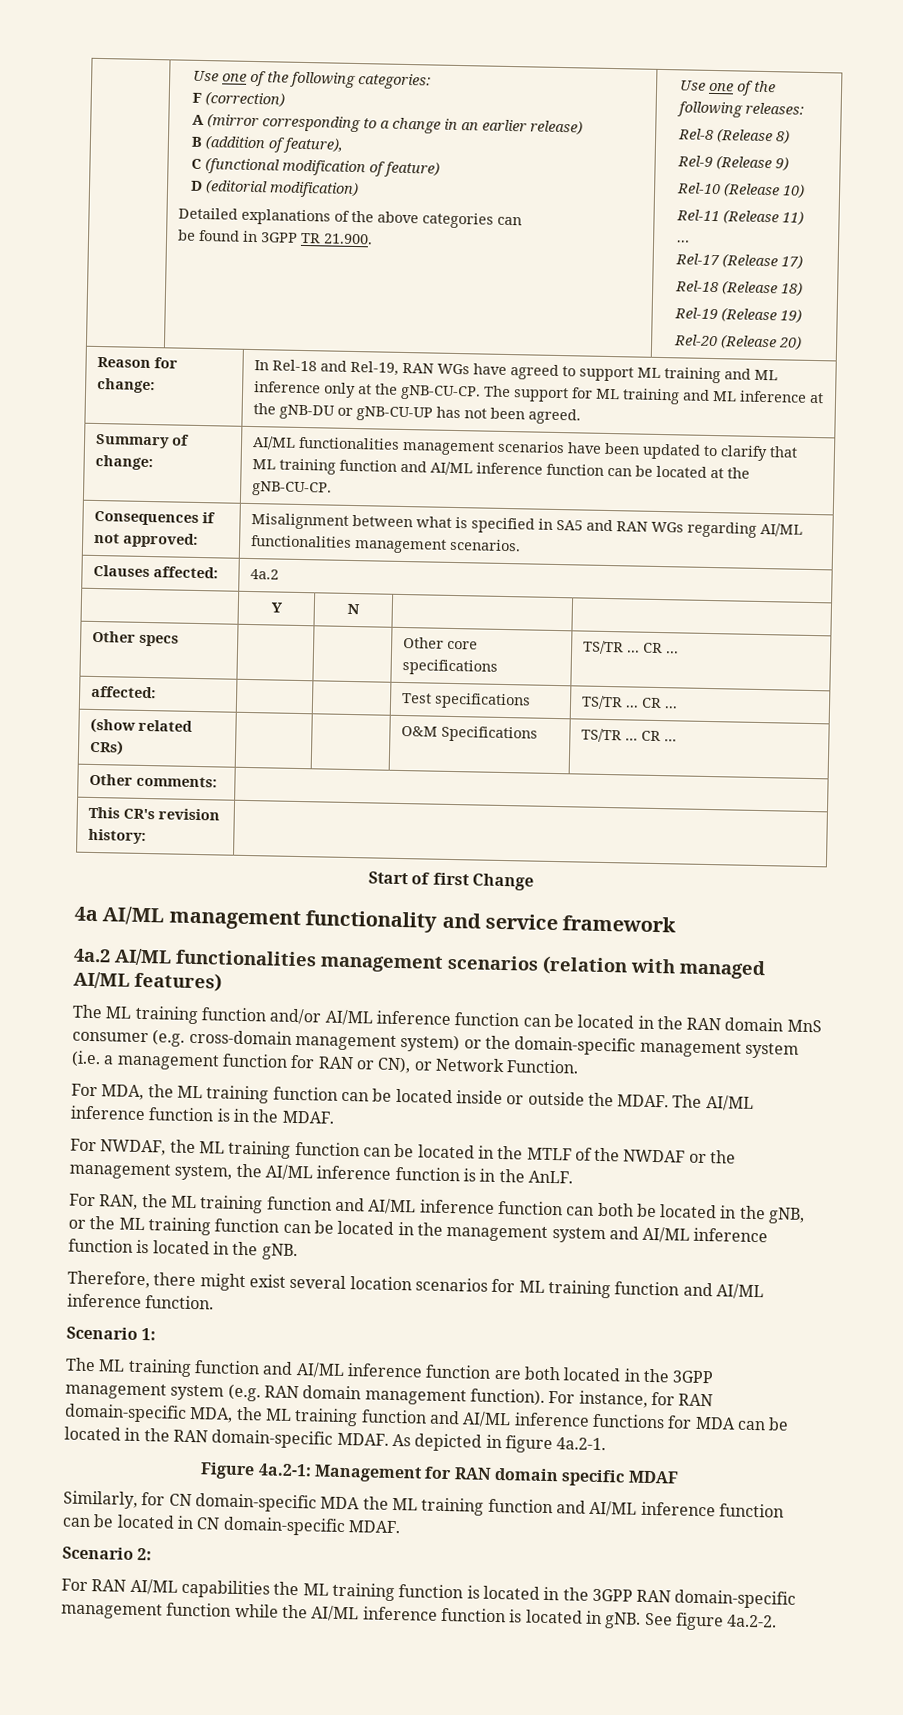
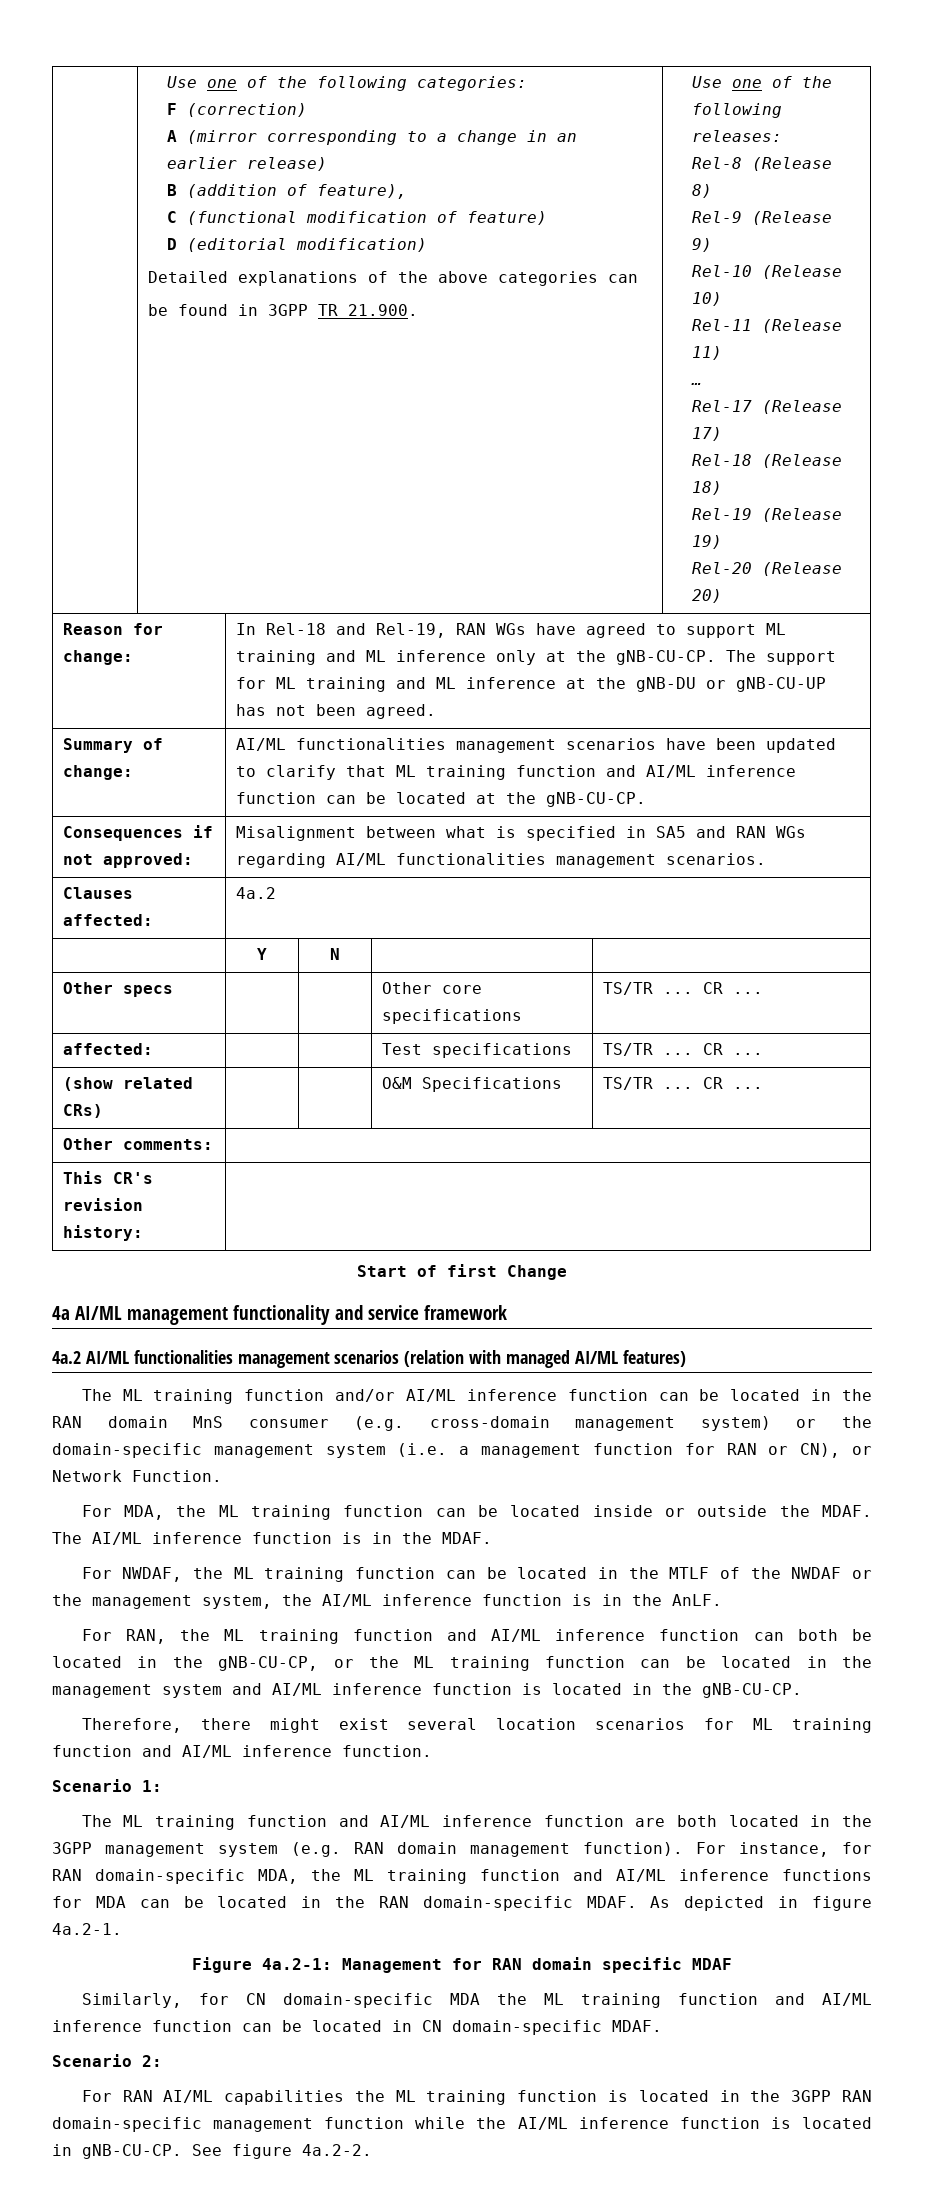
- For RAN, the ML training function and AI/ML inference function can both be located in the gNB, or the ML training function can be located in the management system and AI/ML inference function is located in the gNB.
+ For RAN, the ML training function and AI/ML inference function can both be located in the gNB-CU-CP, or the ML training function can be located in the management system and AI/ML inference function is located in the gNB-CU-CP.
- For RAN AI/ML capabilities the ML training function is located in the 3GPP RAN domain-specific management function while the AI/ML inference function is located in gNB.
+ For RAN AI/ML capabilities the ML training function is located in the 3GPP RAN domain-specific management function while the AI/ML inference function is located in gNB-CU-CP.

